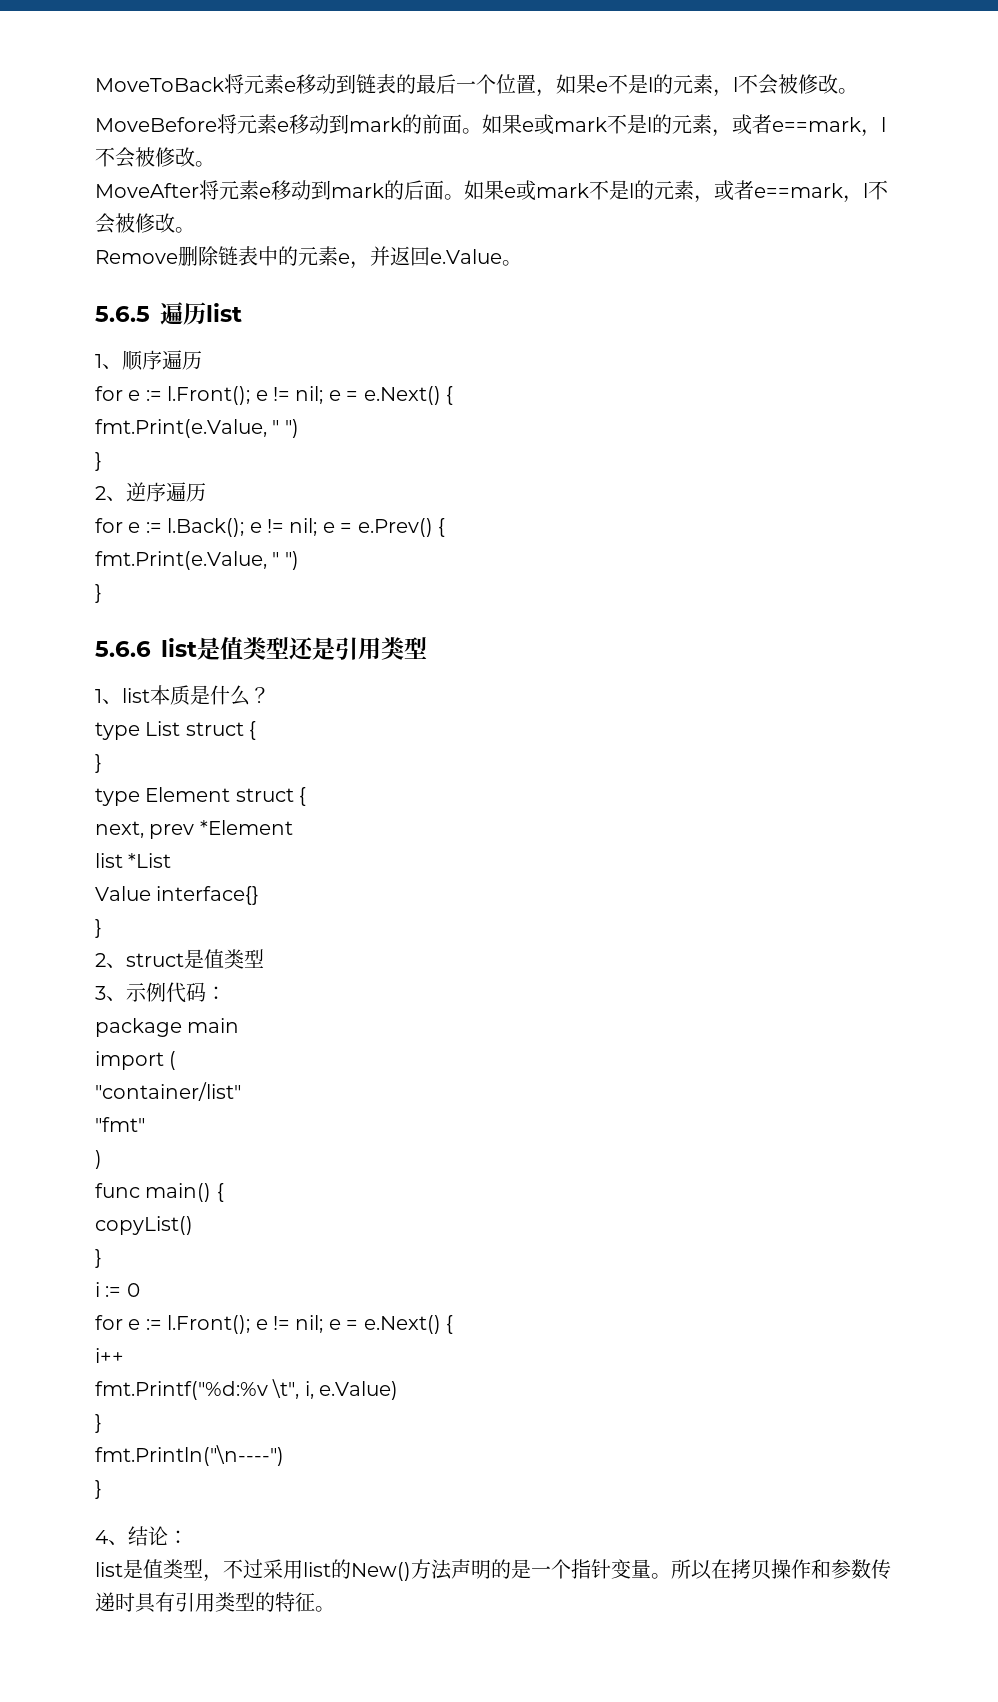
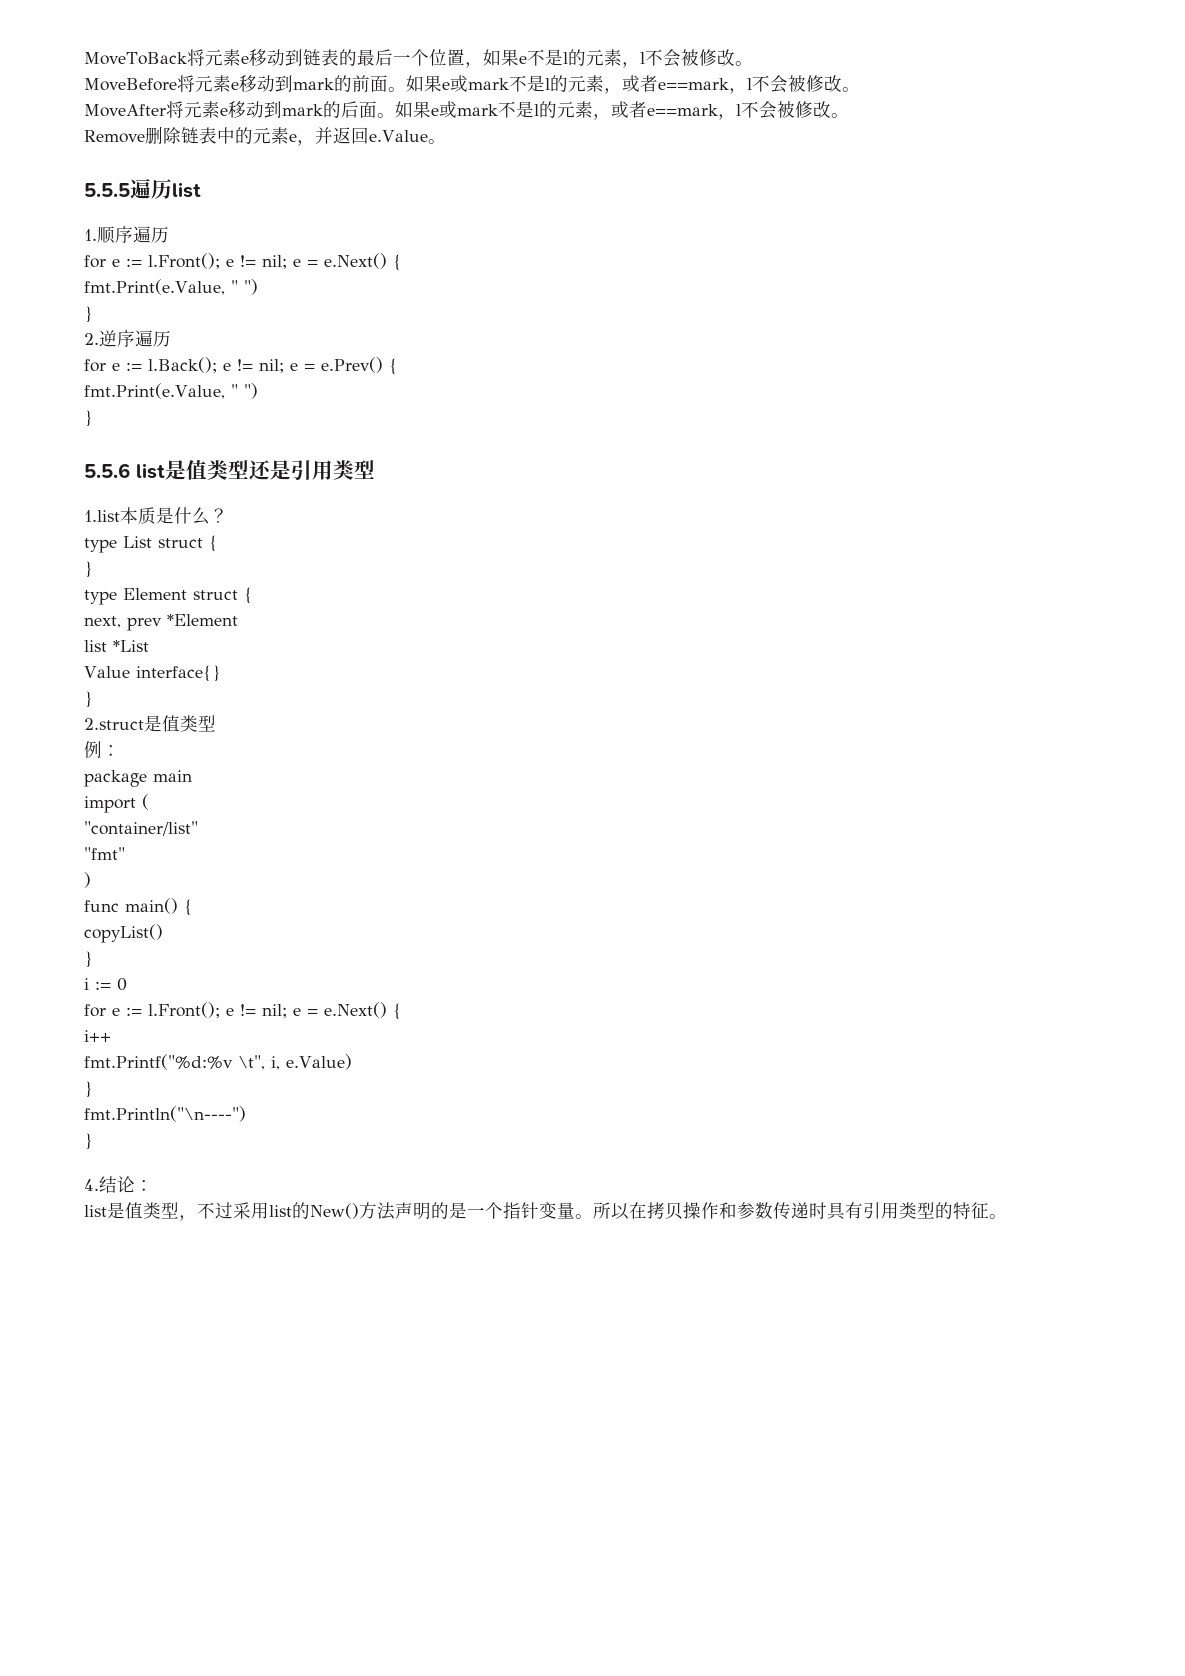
- 5.6.5遍历list
+ 5.5.5遍历list
- 1、顺序遍历
+ 1.顺序遍历
- 2、逆序遍历
+ 2.逆序遍历
- 5.6.6 list是值类型还是引用类型
+ 5.5.6 list是值类型还是引用类型
- 1、list本质是什么？
+ 1.list本质是什么？
- 2、struct是值类型
+ 2.struct是值类型
- 3、示例代码：
+ 例：
- 4、结论：
+ 4.结论：

